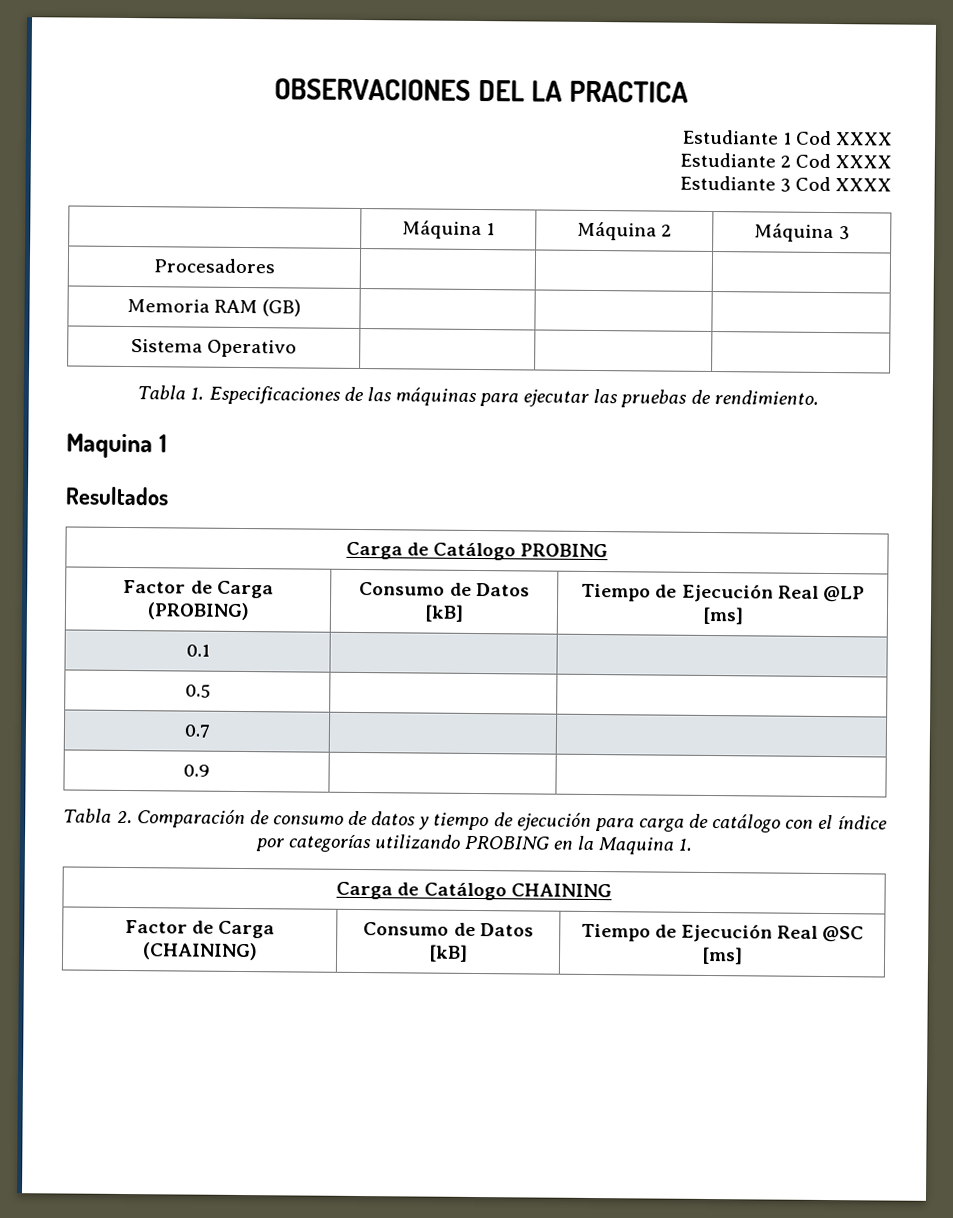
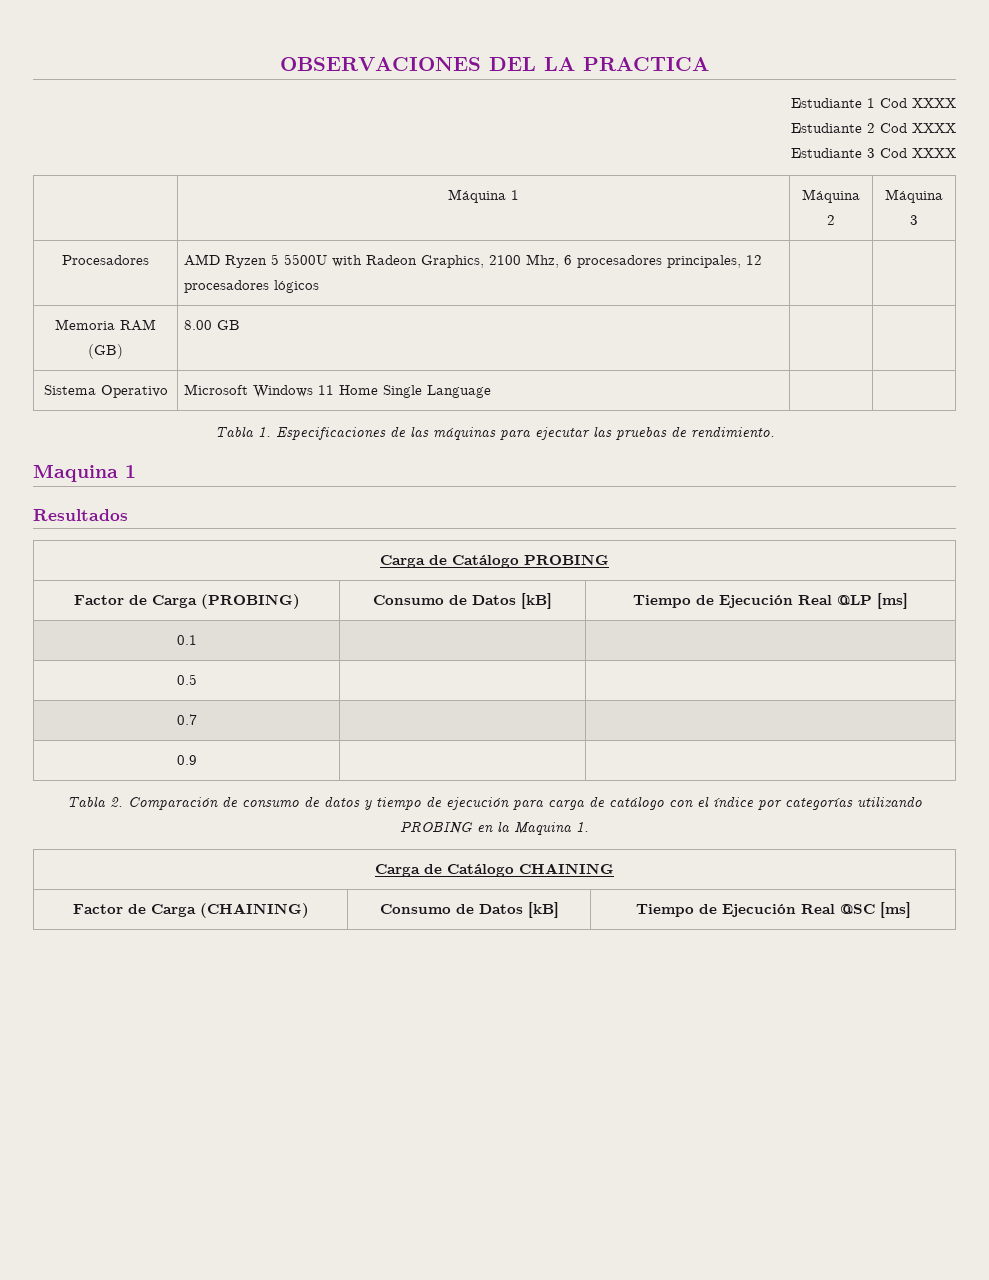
- Procesadores | | |
+ Procesadores | AMD Ryzen 5 5500U with Radeon Graphics, 2100 Mhz, 6 procesadores principales, 12 procesadores lógicos | |
- Memoria RAM (GB) | | |
+ Memoria RAM (GB) | 8.00 GB | |
- Sistema Operativo | | |
+ Sistema Operativo | Microsoft Windows 11 Home Single Language | |

